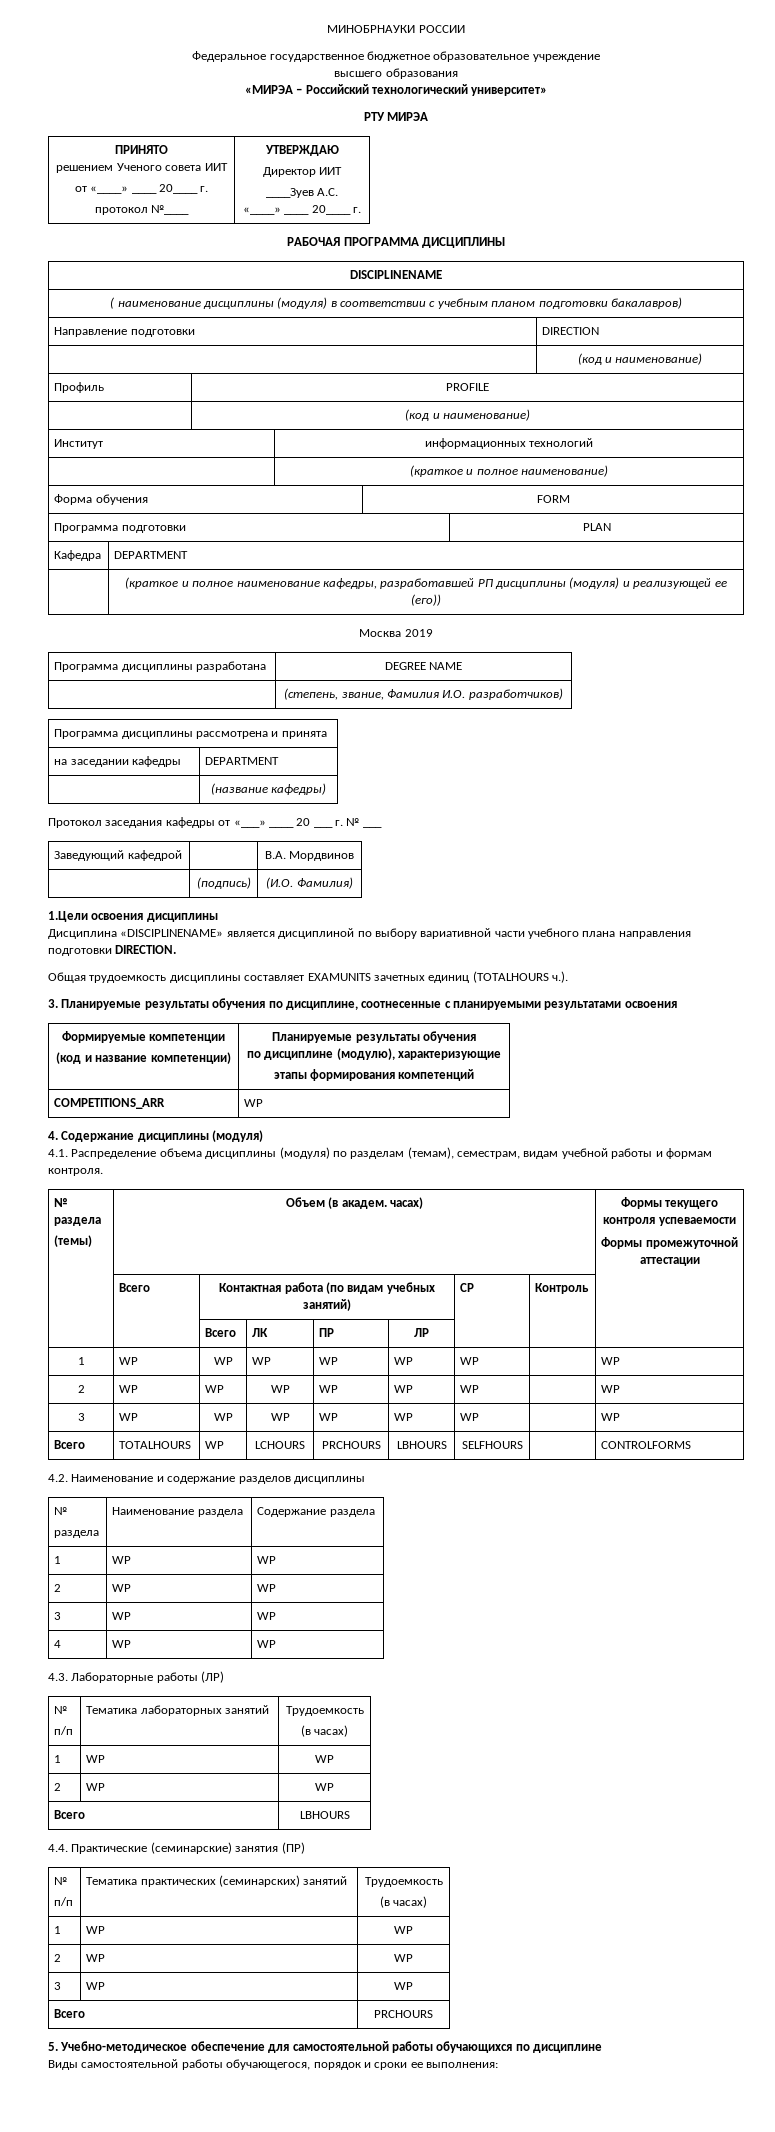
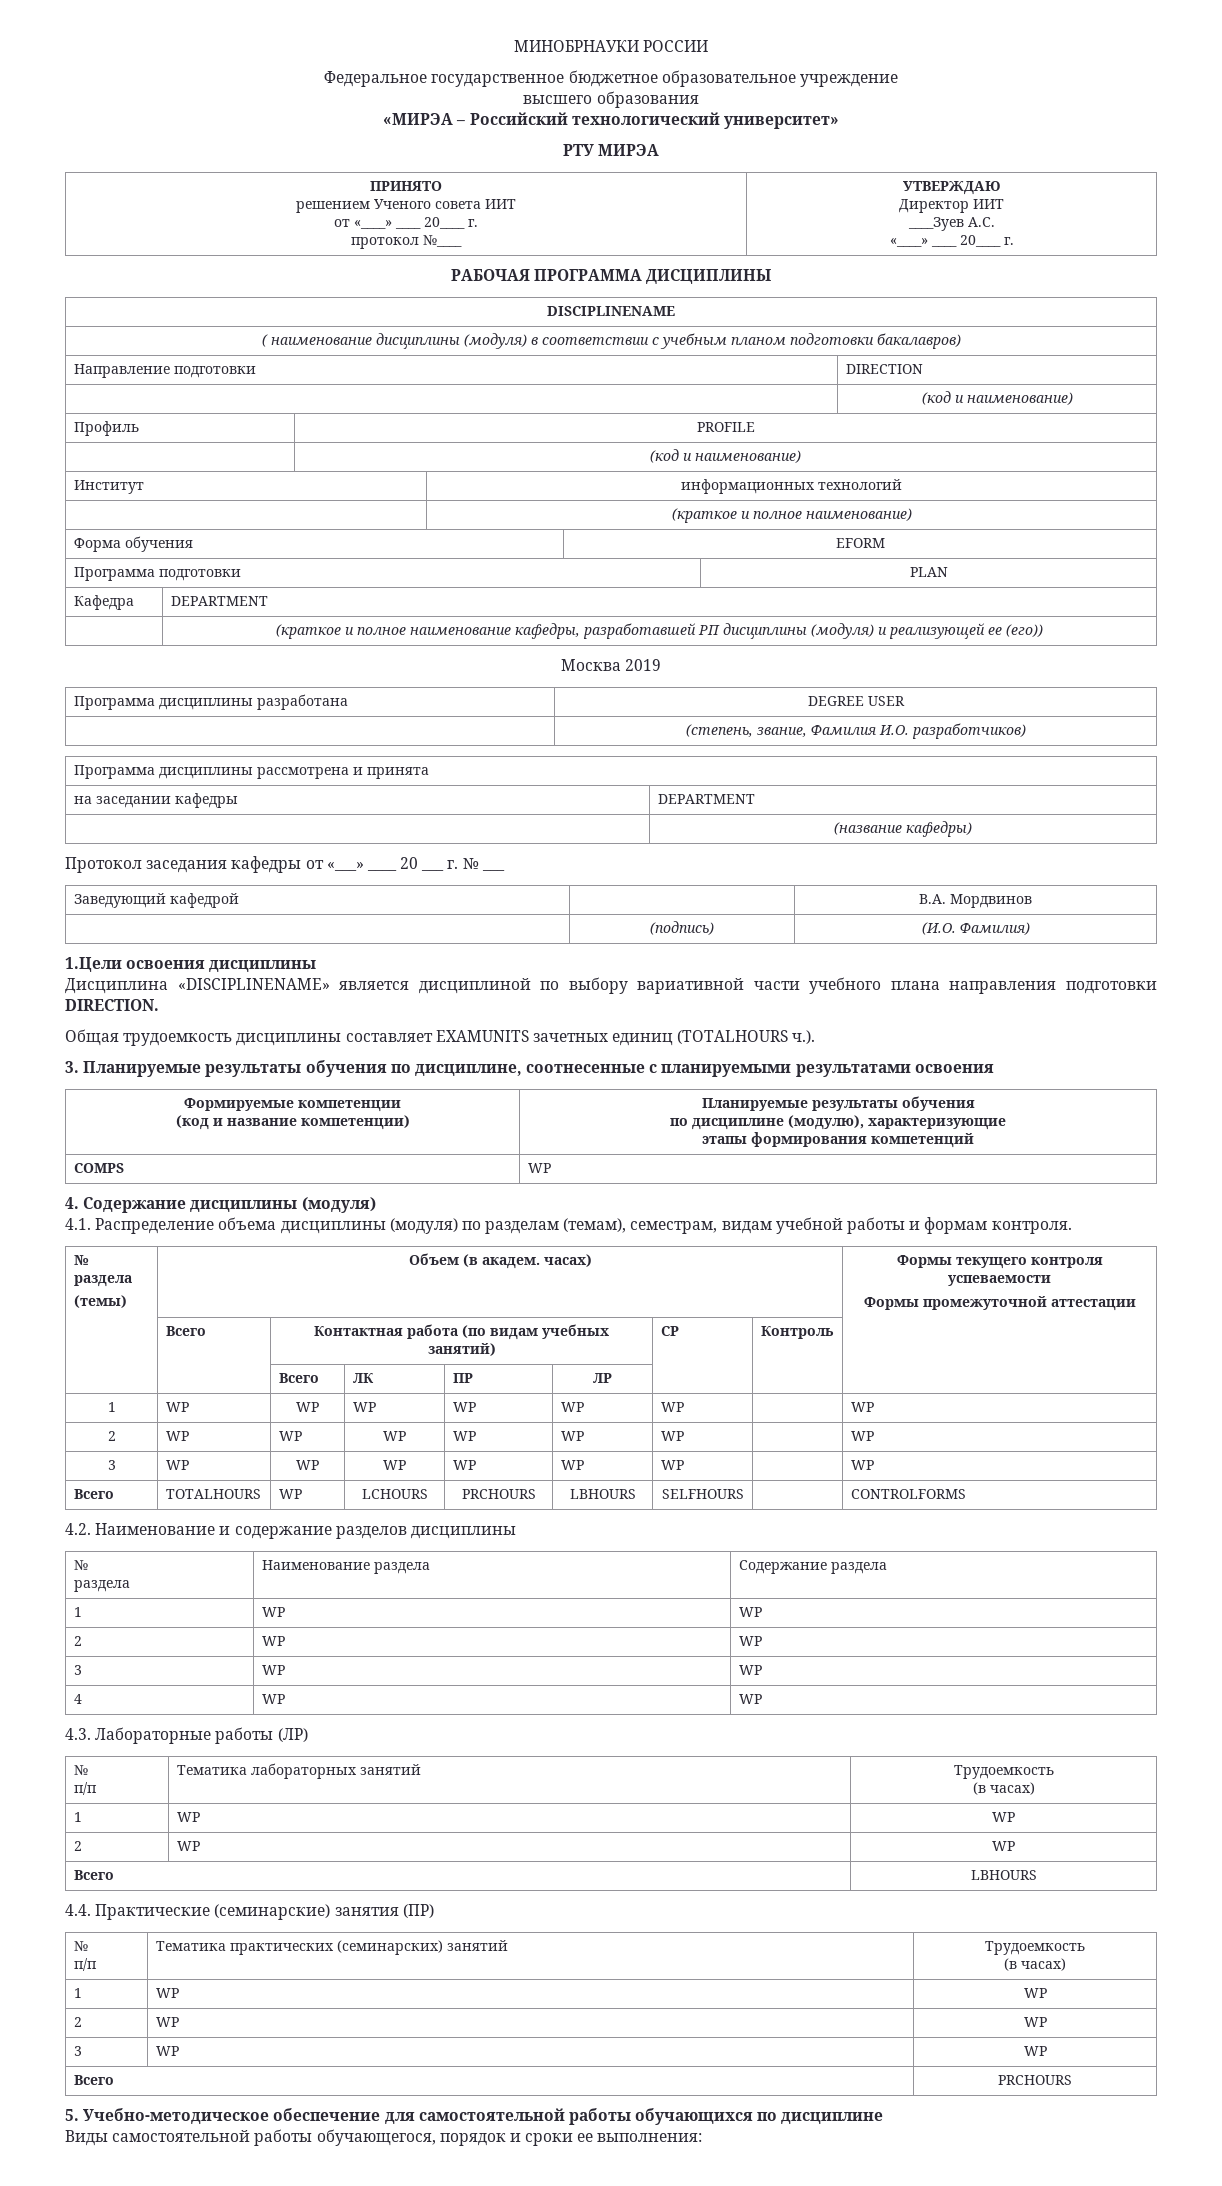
- Форма обучения | FORM
+ Форма обучения | EFORM
- Программа дисциплины разработана | DEGREE NAME
+ Программа дисциплины разработана | DEGREE USER
- COMPETITIONS_ARR | WP
+ COMPS | WP

